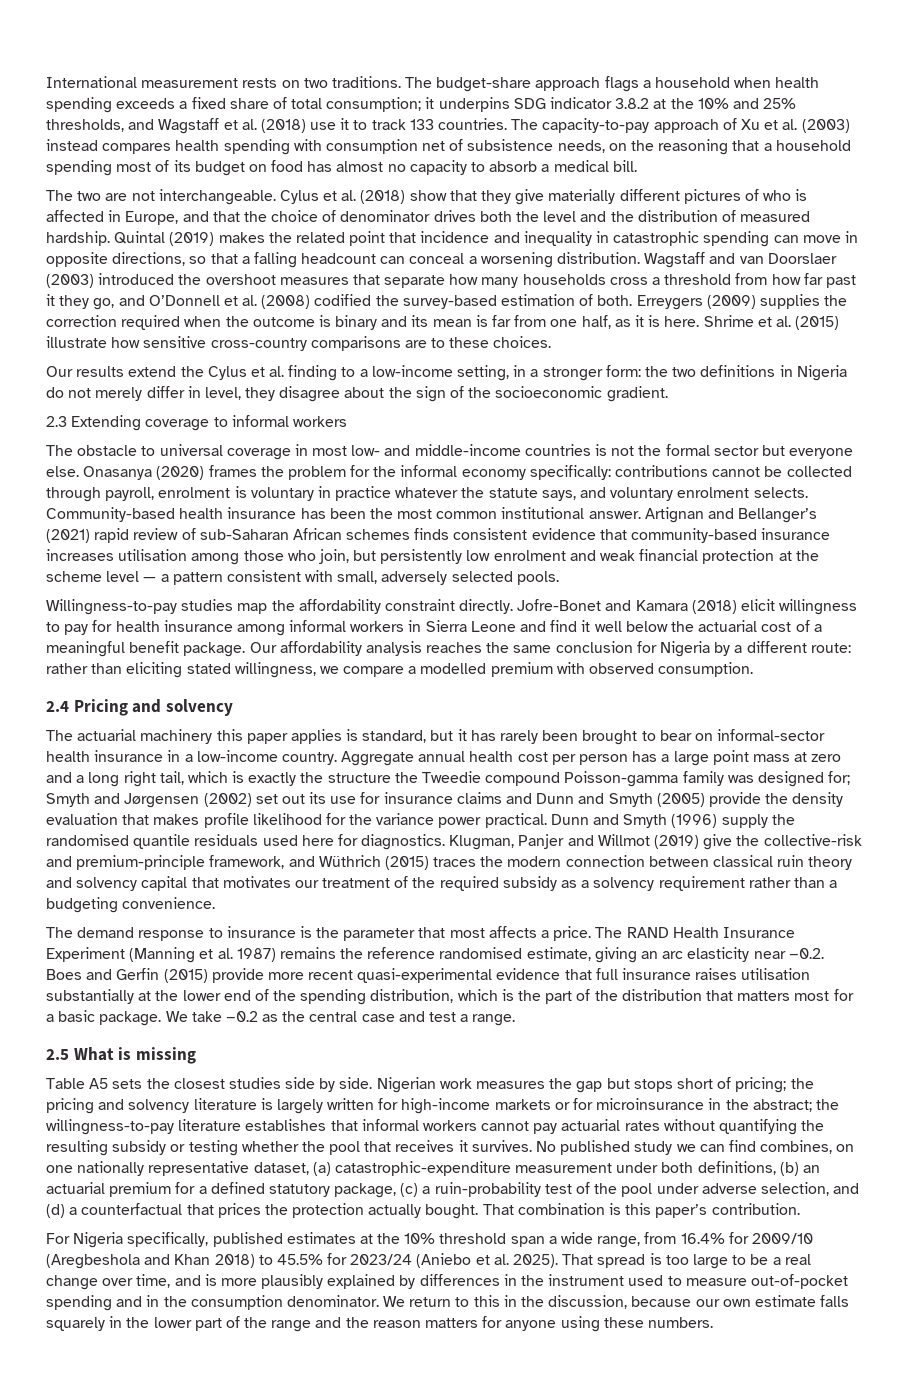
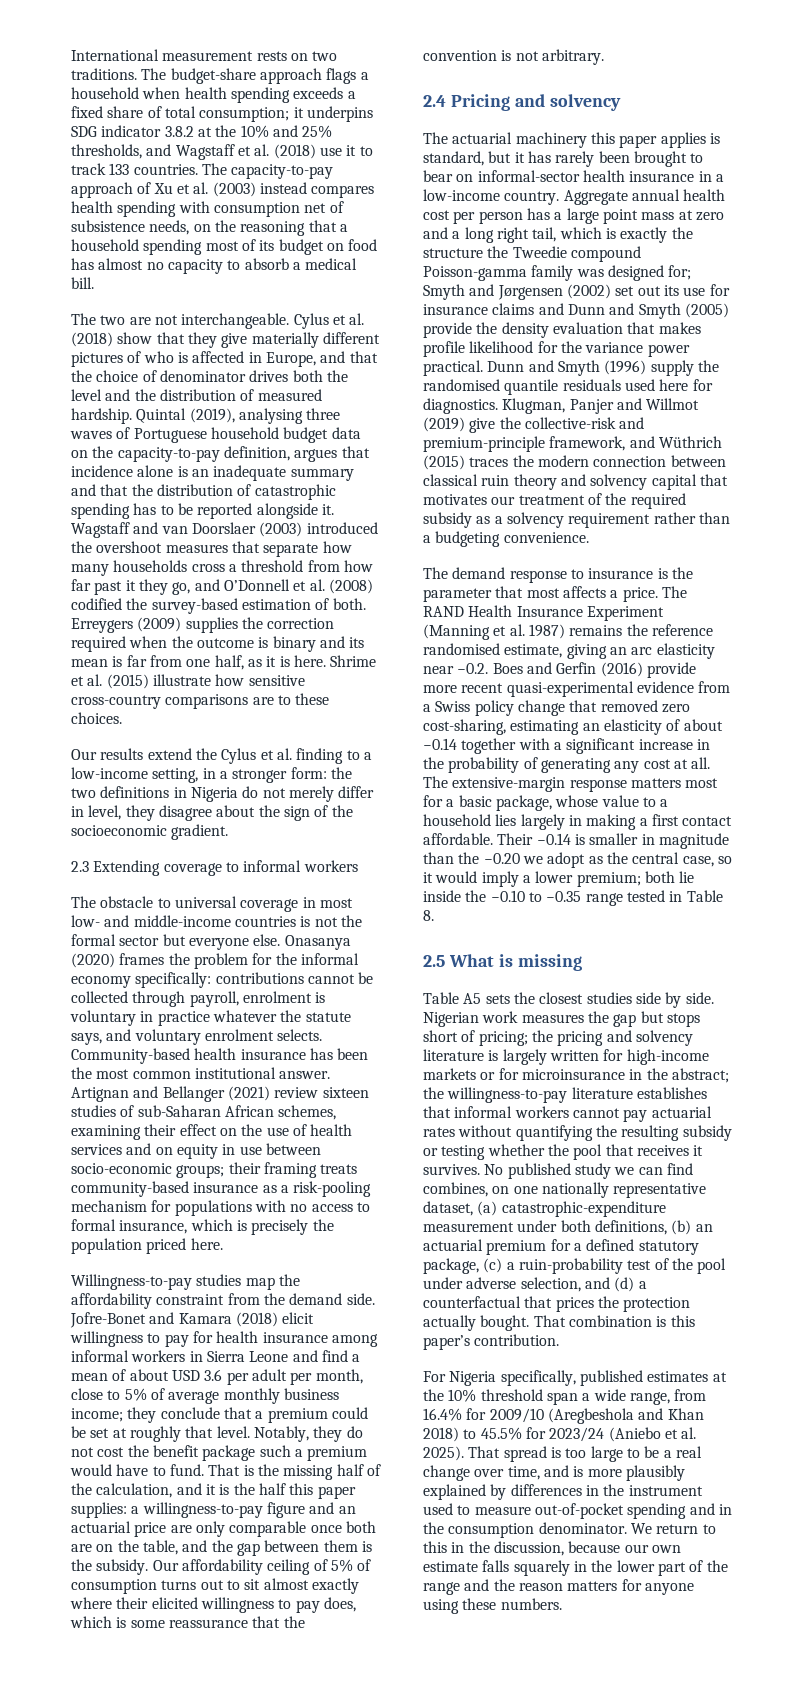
- Quintal (2019) makes the related point that incidence and inequality in catastrophic spending can move in opposite directions, so that a falling headcount can conceal a worsening distribution.
+ Quintal (2019), analysing three waves of Portuguese household budget data on the capacity-to-pay definition, argues that incidence alone is an inadequate summary and that the distribution of catastrophic spending has to be reported alongside it.
- Artignan and Bellanger’s (2021) rapid review of sub-Saharan African schemes finds consistent evidence that community-based insurance increases utilisation among those who join, but persistently low enrolment and weak financial protection at the scheme level — a pattern consistent with small, adversely selected pools.
+ Artignan and Bellanger (2021) review sixteen studies of sub-Saharan African schemes, examining their effect on the use of health services and on equity in use between socio-economic groups; their framing treats community-based insurance as a risk-pooling mechanism for populations with no access to formal insurance, which is precisely the population priced here.
- Willingness-to-pay studies map the affordability constraint directly.
+ Willingness-to-pay studies map the affordability constraint from the demand side.
- Jofre-Bonet and Kamara (2018) elicit willingness to pay for health insurance among informal workers in Sierra Leone and find it well below the actuarial cost of a meaningful benefit package. Our affordability analysis reaches the same conclusion for Nigeria by a different route: rather than eliciting stated willingness, we compare a modelled premium with observed consumption.
+ Jofre-Bonet and Kamara (2018) elicit willingness to pay for health insurance among informal workers in Sierra Leone and find a mean of about USD 3.6 per adult per month, close to 5% of average monthly business income; they conclude that a premium could be set at roughly that level. Notably, they do not cost the benefit package such a premium would have to fund. That is the missing half of the calculation, and it is the half this paper supplies: a willingness-to-pay figure and an actuarial price are only comparable once both are on the table, and the gap between them is the subsidy. Our affordability ceiling of 5% of consumption turns out to sit almost exactly where their elicited willingness to pay does, which is some reassurance that the convention is not arbitrary.
- The RAND Health Insurance Experiment (Manning et al. 1987) remains the reference randomised estimate, giving an arc elasticity near −0.2. Boes and Gerfin (2015) provide more recent quasi-experimental evidence that full insurance raises utilisation substantially at the lower end of the spending distribution, which is the part of the distribution that matters most for a basic package. We take −0.2 as the central case and test a range.
+ The RAND Health Insurance Experiment (Manning et al. 1987) remains the reference randomised estimate, giving an arc elasticity near −0.2. Boes and Gerfin (2016) provide more recent quasi-experimental evidence from a Swiss policy change that removed zero cost-sharing, estimating an elasticity of about −0.14 together with a significant increase in the probability of generating any cost at all. The extensive-margin response matters most for a basic package, whose value to a household lies largely in making a first contact affordable. Their −0.14 is smaller in magnitude than the −0.20 we adopt as the central case, so it would imply a lower premium; both lie inside the −0.10 to −0.35 range tested in Table 8.

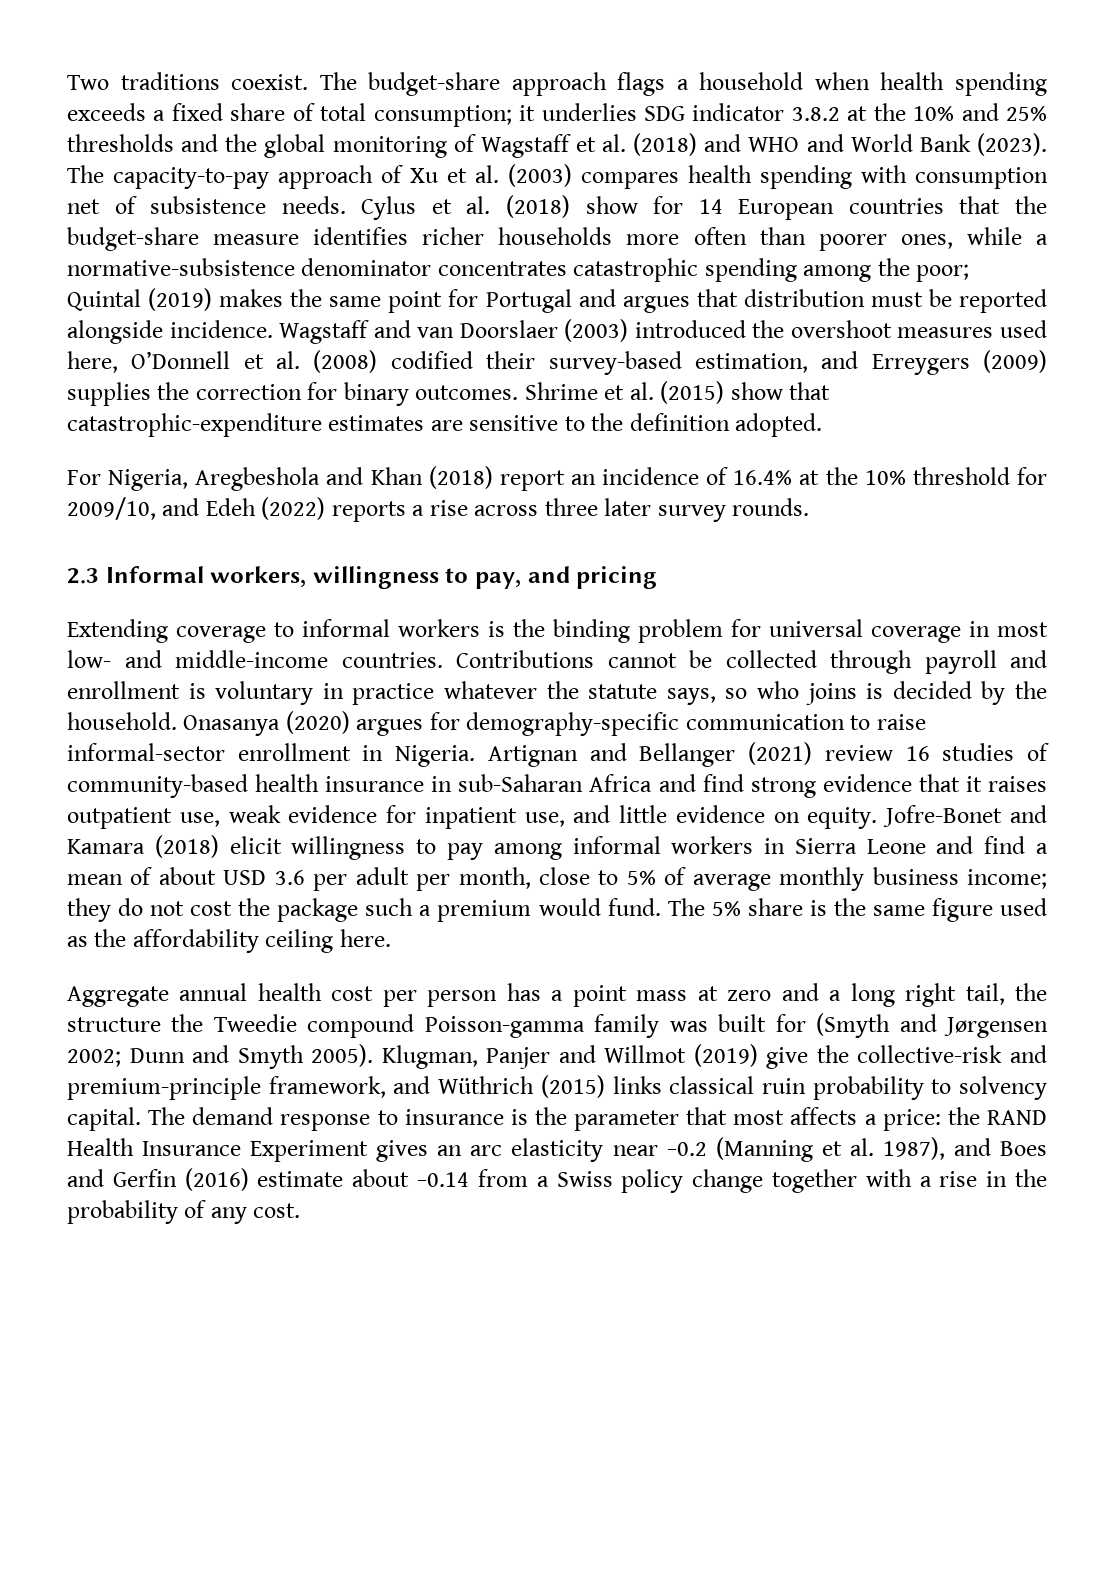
- International measurement rests on two traditions.
+ Two traditions coexist.
- The budget-share approach flags a household when health spending exceeds a fixed share of total consumption; it underpins SDG indicator 3.8.2 at the 10% and 25% thresholds, and Wagstaff et al. (2018) use it to track 133 countries.
+ The budget-share approach flags a household when health spending exceeds a fixed share of total consumption; it underlies SDG indicator 3.8.2 at the 10% and 25% thresholds and the global monitoring of Wagstaff et al. (2018) and WHO and World Bank (2023).
- The capacity-to-pay approach of Xu et al. (2003) instead compares health spending with consumption net of subsistence needs, on the reasoning that a household spending most of its budget on food has almost no capacity to absorb a medical bill.
- The two are not interchangeable.
+ The capacity-to-pay approach of Xu et al. (2003) compares health spending with consumption net of subsistence needs.
- Cylus et al. (2018) show that they give materially different pictures of who is affected in Europe, and that the choice of denominator drives both the level and the distribution of measured hardship. Quintal (2019), analysing three waves of Portuguese household budget data on the capacity-to-pay definition, argues that incidence alone is an inadequate summary and that the distribution of catastrophic spending has to be reported alongside it.
+ Cylus et al. (2018) show for 14 European countries that the budget-share measure identifies richer households more often than poorer ones, while a normative-subsistence denominator concentrates catastrophic spending among the poor; Quintal (2019) makes the same point for Portugal and argues that distribution must be reported alongside incidence.
- Wagstaff and van Doorslaer (2003) introduced the overshoot measures that separate how many households cross a threshold from how far past it they go, and O’Donnell et al. (2008) codified the survey-based estimation of both. Erreygers (2009) supplies the correction required when the outcome is binary and its mean is far from one half, as it is here. Shrime et al. (2015) illustrate how sensitive cross-country comparisons are to these choices.
- Our results extend the Cylus et al. finding to a low-income setting, in a stronger form: the two definitions in Nigeria do not merely differ in level, they disagree about the sign of the socioeconomic gradient.
- 2.3 Extending coverage to informal workers
- The obstacle to universal coverage in most low- and middle-income countries is not the formal sector but everyone else. Onasanya (2020) frames the problem for the informal economy specifically: contributions cannot be collected through payroll, enrolment is voluntary in practice whatever the statute says, and voluntary enrolment selects. Community-based health insurance has been the most common institutional answer.
+ Wagstaff and van Doorslaer (2003) introduced the overshoot measures used here, O’Donnell et al. (2008) codified their survey-based estimation, and Erreygers (2009) supplies the correction for binary outcomes. Shrime et al. (2015) show that catastrophic-expenditure estimates are sensitive to the definition adopted.
+ For Nigeria, Aregbeshola and Khan (2018) report an incidence of 16.4% at the 10% threshold for 2009/10, and Edeh (2022) reports a rise across three later survey rounds.
+ 2.3 Informal workers, willingness to pay, and pricing
+ Extending coverage to informal workers is the binding problem for universal coverage in most low- and middle-income countries. Contributions cannot be collected through payroll and enrollment is voluntary in practice whatever the statute says, so who joins is decided by the household. Onasanya (2020) argues for demography-specific communication to raise informal-sector enrollment in Nigeria.
- Artignan and Bellanger (2021) review sixteen studies of sub-Saharan African schemes, examining their effect on the use of health services and on equity in use between socio-economic groups; their framing treats community-based insurance as a risk-pooling mechanism for populations with no access to formal insurance, which is precisely the population priced here.
- Willingness-to-pay studies map the affordability constraint from the demand side.
+ Artignan and Bellanger (2021) review 16 studies of community-based health insurance in sub-Saharan Africa and find strong evidence that it raises outpatient use, weak evidence for inpatient use, and little evidence on equity.
- Jofre-Bonet and Kamara (2018) elicit willingness to pay for health insurance among informal workers in Sierra Leone and find a mean of about USD 3.6 per adult per month, close to 5% of average monthly business income;
+ Jofre-Bonet and Kamara (2018) elicit willingness to pay among informal workers in Sierra Leone and find a mean of about USD 3.6 per adult per month, close to 5% of average monthly business income;
- they conclude that a premium could be set at roughly that level. Notably, they do not cost the benefit package such a premium would have to fund. That is the missing half of the calculation, and it is the half this paper supplies: a willingness-to-pay figure and an actuarial price are only comparable once both are on the table, and the gap between them is the subsidy. Our affordability ceiling of 5% of consumption turns out to sit almost exactly where their elicited willingness to pay does, which is some reassurance that the convention is not arbitrary.
- 2.4 Pricing and solvency
- The actuarial machinery this paper applies is standard, but it has rarely been brought to bear on informal-sector health insurance in a low-income country. Aggregate annual health cost per person has a large point mass at zero and a long right tail, which is exactly the structure the Tweedie compound Poisson-gamma family was designed for; Smyth and Jørgensen (2002) set out its use for insurance claims and Dunn and Smyth (2005) provide the density evaluation that makes profile likelihood for the variance power practical. Dunn and Smyth (1996) supply the randomised quantile residuals used here for diagnostics.
+ they do not cost the package such a premium would fund. The 5% share is the same figure used as the affordability ceiling here.
+ Aggregate annual health cost per person has a point mass at zero and a long right tail, the structure the Tweedie compound Poisson-gamma family was built for (Smyth and Jørgensen 2002; Dunn and Smyth 2005).
- Klugman, Panjer and Willmot (2019) give the collective-risk and premium-principle framework, and Wüthrich (2015) traces the modern connection between classical ruin theory and solvency capital that motivates our treatment of the required subsidy as a solvency requirement rather than a budgeting convenience.
- The demand response to insurance is the parameter that most affects a price. The RAND Health Insurance Experiment (Manning et al. 1987) remains the reference randomised estimate, giving an arc elasticity near −0.2. Boes and Gerfin (2016) provide more recent quasi-experimental evidence from a Swiss policy change that removed zero cost-sharing, estimating an elasticity of about −0.14 together with a significant increase in the probability of generating any cost at all. The extensive-margin response matters most for a basic package, whose value to a household lies largely in making a first contact affordable. Their −0.14 is smaller in magnitude than the −0.20 we adopt as the central case, so it would imply a lower premium; both lie inside the −0.10 to −0.35 range tested in Table 8.
- 2.5 What is missing
- Table A5 sets the closest studies side by side. Nigerian work measures the gap but stops short of pricing; the pricing and solvency literature is largely written for high-income markets or for microinsurance in the abstract; the willingness-to-pay literature establishes that informal workers cannot pay actuarial rates without quantifying the resulting subsidy or testing whether the pool that receives it survives. No published study we can find combines, on one nationally representative dataset, (a) catastrophic-expenditure measurement under both definitions, (b) an actuarial premium for a defined statutory package, (c) a ruin-probability test of the pool under adverse selection, and (d) a counterfactual that prices the protection actually bought. That combination is this paper’s contribution.
- For Nigeria specifically, published estimates at the 10% threshold span a wide range, from 16.4% for 2009/10 (Aregbeshola and Khan 2018) to 45.5% for 2023/24 (Aniebo et al. 2025). That spread is too large to be a real change over time, and is more plausibly explained by differences in the instrument used to measure out-of-pocket spending and in the consumption denominator. We return to this in the discussion, because our own estimate falls squarely in the lower part of the range and the reason matters for anyone using these numbers.
+ Klugman, Panjer and Willmot (2019) give the collective-risk and premium-principle framework, and Wüthrich (2015) links classical ruin probability to solvency capital. The demand response to insurance is the parameter that most affects a price: the RAND Health Insurance Experiment gives an arc elasticity near −0.2 (Manning et al. 1987), and Boes and Gerfin (2016) estimate about −0.14 from a Swiss policy change together with a rise in the probability of any cost.

